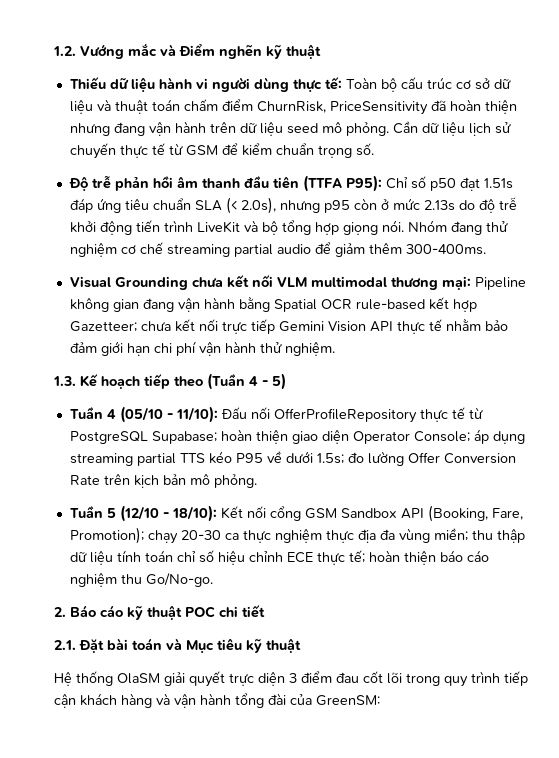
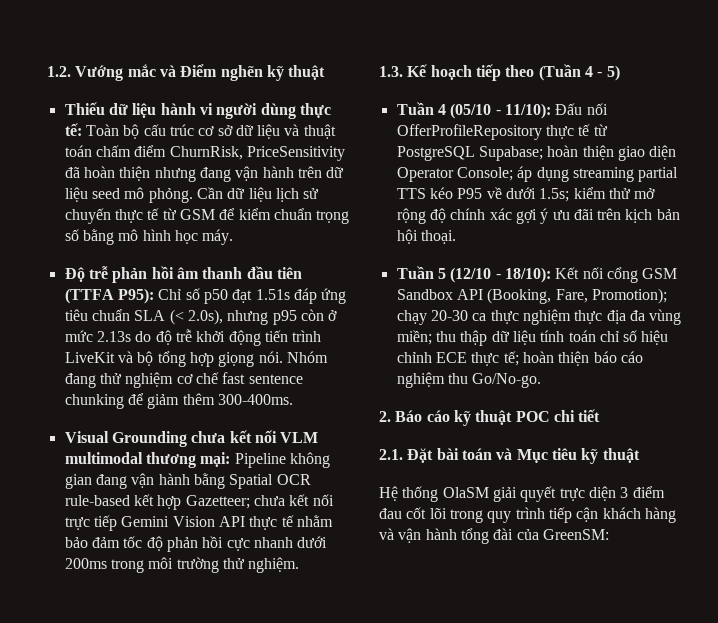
- Cần dữ liệu lịch sử chuyến thực tế từ GSM để kiểm chuẩn trọng số.
+ Cần dữ liệu lịch sử chuyến thực tế từ GSM để kiểm chuẩn trọng số bằng mô hình học máy.
- Nhóm đang thử nghiệm cơ chế streaming partial audio để giảm thêm 300-400ms.
+ Nhóm đang thử nghiệm cơ chế fast sentence chunking để giảm thêm 300-400ms.
- Visual Grounding chưa kết nối VLM multimodal thương mại: Pipeline không gian đang vận hành bằng Spatial OCR rule-based kết hợp Gazetteer; chưa kết nối trực tiếp Gemini Vision API thực tế nhằm bảo đảm giới hạn chi phí vận hành thử nghiệm.
+ Visual Grounding chưa kết nối VLM multimodal thương mại: Pipeline không gian đang vận hành bằng Spatial OCR rule-based kết hợp Gazetteer; chưa kết nối trực tiếp Gemini Vision API thực tế nhằm bảo đảm tốc độ phản hồi cực nhanh dưới 200ms trong môi trường thử nghiệm.
- Tuần 4 (05/10 - 11/10): Đấu nối OfferProfileRepository thực tế từ PostgreSQL Supabase; hoàn thiện giao diện Operator Console; áp dụng streaming partial TTS kéo P95 về dưới 1.5s; đo lường Offer Conversion Rate trên kịch bản mô phỏng.
+ Tuần 4 (05/10 - 11/10): Đấu nối OfferProfileRepository thực tế từ PostgreSQL Supabase; hoàn thiện giao diện Operator Console; áp dụng streaming partial TTS kéo P95 về dưới 1.5s; kiểm thử mở rộng độ chính xác gợi ý ưu đãi trên kịch bản hội thoại.

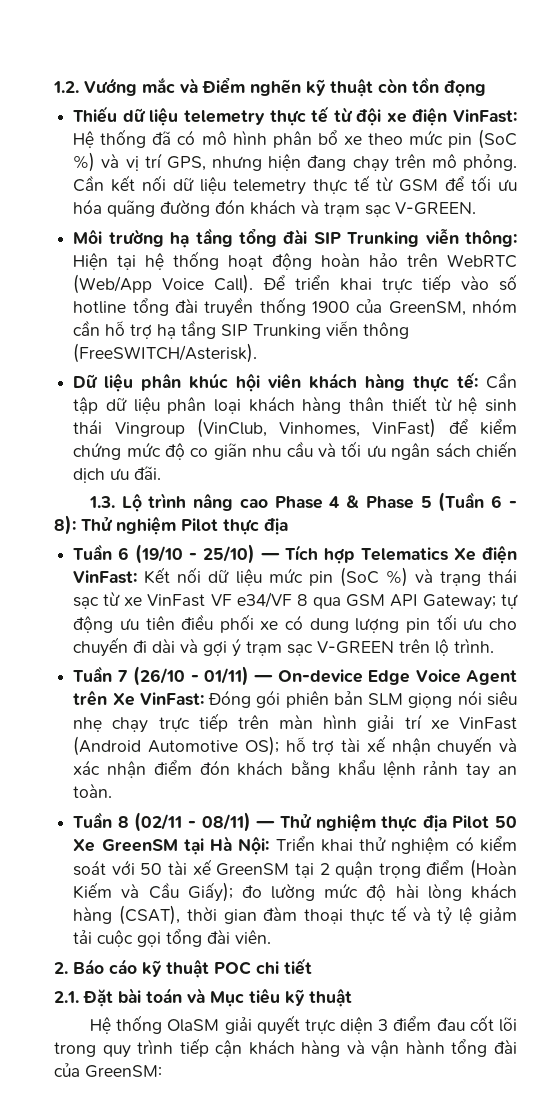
- 1.2. Vướng mắc và Điểm nghẽn kỹ thuật
+ 1.2. Vướng mắc và Điểm nghẽn kỹ thuật còn tồn đọng
- Thiếu dữ liệu hành vi người dùng thực tế: Toàn bộ cấu trúc cơ sở dữ liệu và thuật toán chấm điểm ChurnRisk, PriceSensitivity đã hoàn thiện nhưng đang vận hành trên dữ liệu seed mô phỏng. Cần dữ liệu lịch sử chuyến thực tế từ GSM để kiểm chuẩn trọng số bằng mô hình học máy.
- Độ trễ phản hồi âm thanh đầu tiên (TTFA P95): Chỉ số p50 đạt 1.51s đáp ứng tiêu chuẩn SLA (< 2.0s), nhưng p95 còn ở mức 2.13s do độ trễ khởi động tiến trình LiveKit và bộ tổng hợp giọng nói. Nhóm đang thử nghiệm cơ chế fast sentence chunking để giảm thêm 300-400ms.
- Visual Grounding chưa kết nối VLM multimodal thương mại: Pipeline không gian đang vận hành bằng Spatial OCR rule-based kết hợp Gazetteer; chưa kết nối trực tiếp Gemini Vision API thực tế nhằm bảo đảm tốc độ phản hồi cực nhanh dưới 200ms trong môi trường thử nghiệm.
- 1.3. Kế hoạch tiếp theo (Tuần 4 - 5)
- Tuần 4 (05/10 - 11/10): Đấu nối OfferProfileRepository thực tế từ PostgreSQL Supabase; hoàn thiện giao diện Operator Console; áp dụng streaming partial TTS kéo P95 về dưới 1.5s; kiểm thử mở rộng độ chính xác gợi ý ưu đãi trên kịch bản hội thoại.
- Tuần 5 (12/10 - 18/10): Kết nối cổng GSM Sandbox API (Booking, Fare, Promotion); chạy 20-30 ca thực nghiệm thực địa đa vùng miền; thu thập dữ liệu tính toán chỉ số hiệu chỉnh ECE thực tế; hoàn thiện báo cáo nghiệm thu Go/No-go.
+ Thiếu dữ liệu telemetry thực tế từ đội xe điện VinFast: Hệ thống đã có mô hình phân bổ xe theo mức pin (SoC %) và vị trí GPS, nhưng hiện đang chạy trên mô phỏng. Cần kết nối dữ liệu telemetry thực tế từ GSM để tối ưu hóa quãng đường đón khách và trạm sạc V-GREEN.
+ Môi trường hạ tầng tổng đài SIP Trunking viễn thông: Hiện tại hệ thống hoạt động hoàn hảo trên WebRTC (Web/App Voice Call). Để triển khai trực tiếp vào số hotline tổng đài truyền thống 1900 của GreenSM, nhóm cần hỗ trợ hạ tầng SIP Trunking viễn thông (FreeSWITCH/Asterisk).
+ Dữ liệu phân khúc hội viên khách hàng thực tế: Cần tập dữ liệu phân loại khách hàng thân thiết từ hệ sinh thái Vingroup (VinClub, Vinhomes, VinFast) để kiểm chứng mức độ co giãn nhu cầu và tối ưu ngân sách chiến dịch ưu đãi.
+ 1.3. Lộ trình nâng cao Phase 4 & Phase 5 (Tuần 6 - 8): Thử nghiệm Pilot thực địa
+ Tuần 6 (19/10 - 25/10) — Tích hợp Telematics Xe điện VinFast: Kết nối dữ liệu mức pin (SoC %) và trạng thái sạc từ xe VinFast VF e34/VF 8 qua GSM API Gateway; tự động ưu tiên điều phối xe có dung lượng pin tối ưu cho chuyến đi dài và gợi ý trạm sạc V-GREEN trên lộ trình.
+ Tuần 7 (26/10 - 01/11) — On-device Edge Voice Agent trên Xe VinFast: Đóng gói phiên bản SLM giọng nói siêu nhẹ chạy trực tiếp trên màn hình giải trí xe VinFast (Android Automotive OS); hỗ trợ tài xế nhận chuyến và xác nhận điểm đón khách bằng khẩu lệnh rảnh tay an toàn.
+ Tuần 8 (02/11 - 08/11) — Thử nghiệm thực địa Pilot 50 Xe GreenSM tại Hà Nội: Triển khai thử nghiệm có kiểm soát với 50 tài xế GreenSM tại 2 quận trọng điểm (Hoàn Kiếm và Cầu Giấy); đo lường mức độ hài lòng khách hàng (CSAT), thời gian đàm thoại thực tế và tỷ lệ giảm tải cuộc gọi tổng đài viên.

